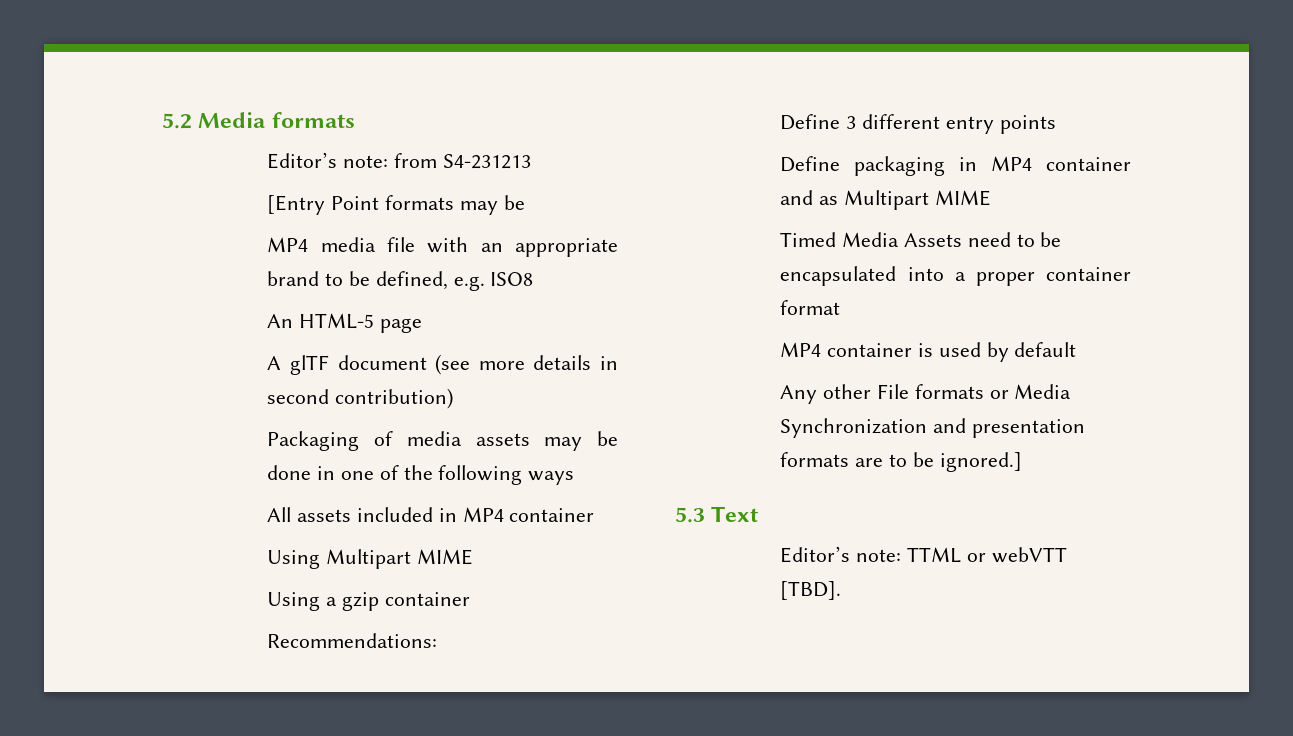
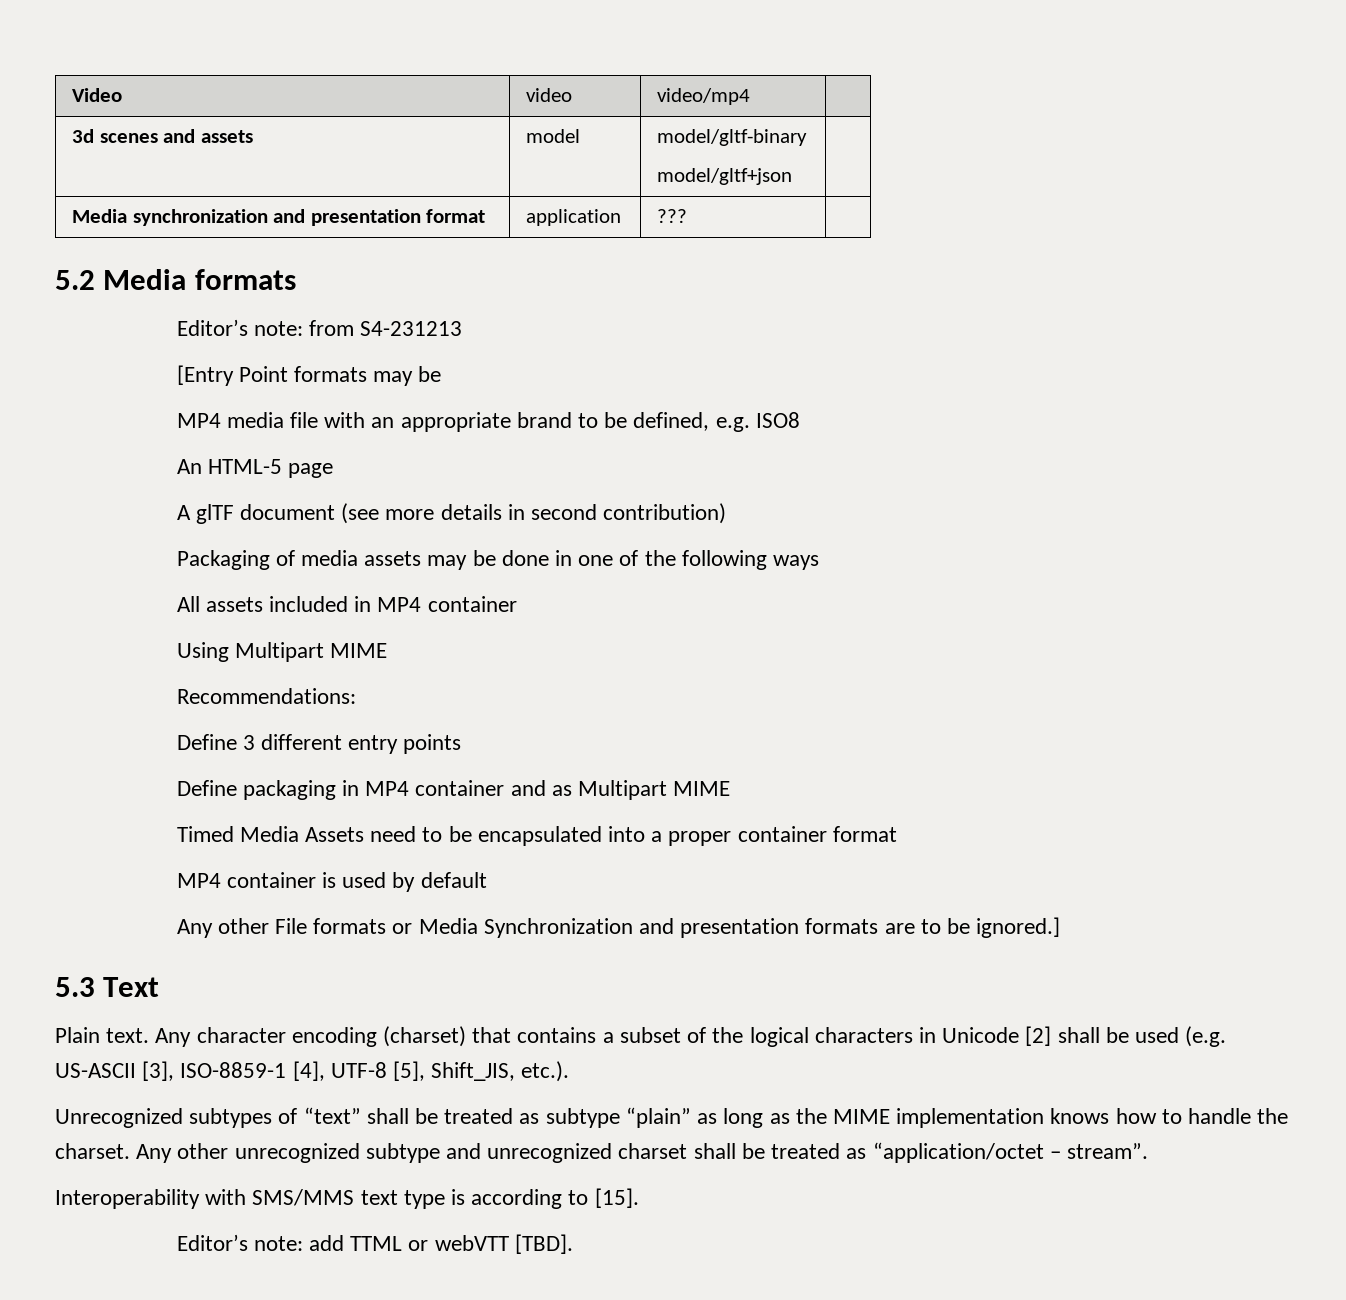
+ Video | video | video/mp4 |
+ 3d scenes and assets | model | model/gltf-binary
+ model/gltf+json |
+ Media synchronization and presentation format | application | ??? |
- Using a gzip container
- Editor’s note: TTML or webVTT [TBD].
+ Plain text. Any character encoding (charset) that contains a subset of the logical characters in Unicode [2] shall be used (e.g. US-ASCII [3], ISO-8859-1 [4], UTF-8 [5], Shift_JIS, etc.).
+ Unrecognized subtypes of “text” shall be treated as subtype “plain” as long as the MIME implementation knows how to handle the charset. Any other unrecognized subtype and unrecognized charset shall be treated as “application/octet – stream”.
+ Interoperability with SMS/MMS text type is according to [15].
+ Editor’s note: add TTML or webVTT [TBD].

